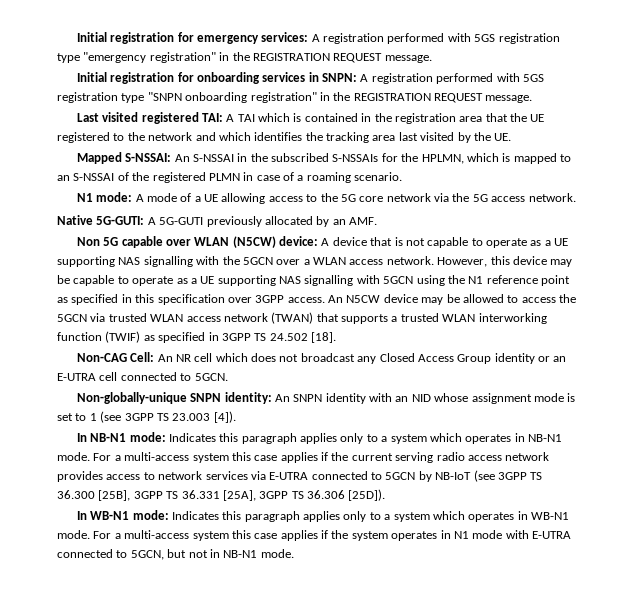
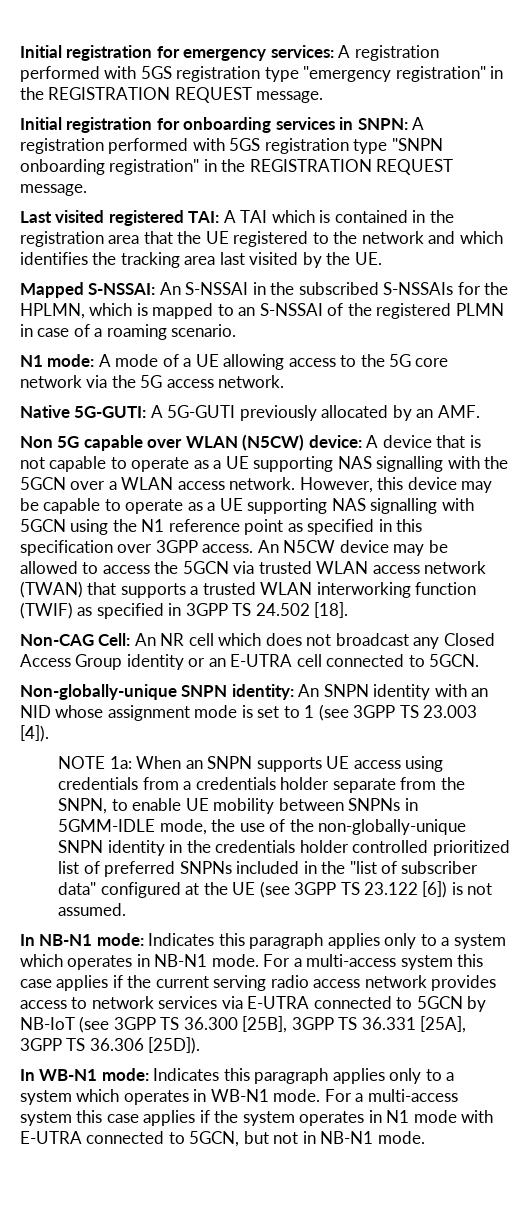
+ NOTE 1a: When an SNPN supports UE access using credentials from a credentials holder separate from the SNPN, to enable UE mobility between SNPNs in 5GMM-IDLE mode, the use of the non-globally-unique SNPN identity in the credentials holder controlled prioritized list of preferred SNPNs included in the "list of subscriber data" configured at the UE (see 3GPP TS 23.122 [6]) is not assumed.

